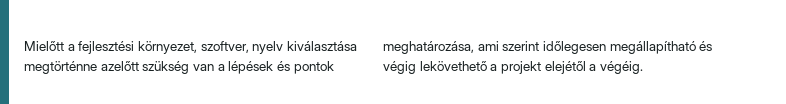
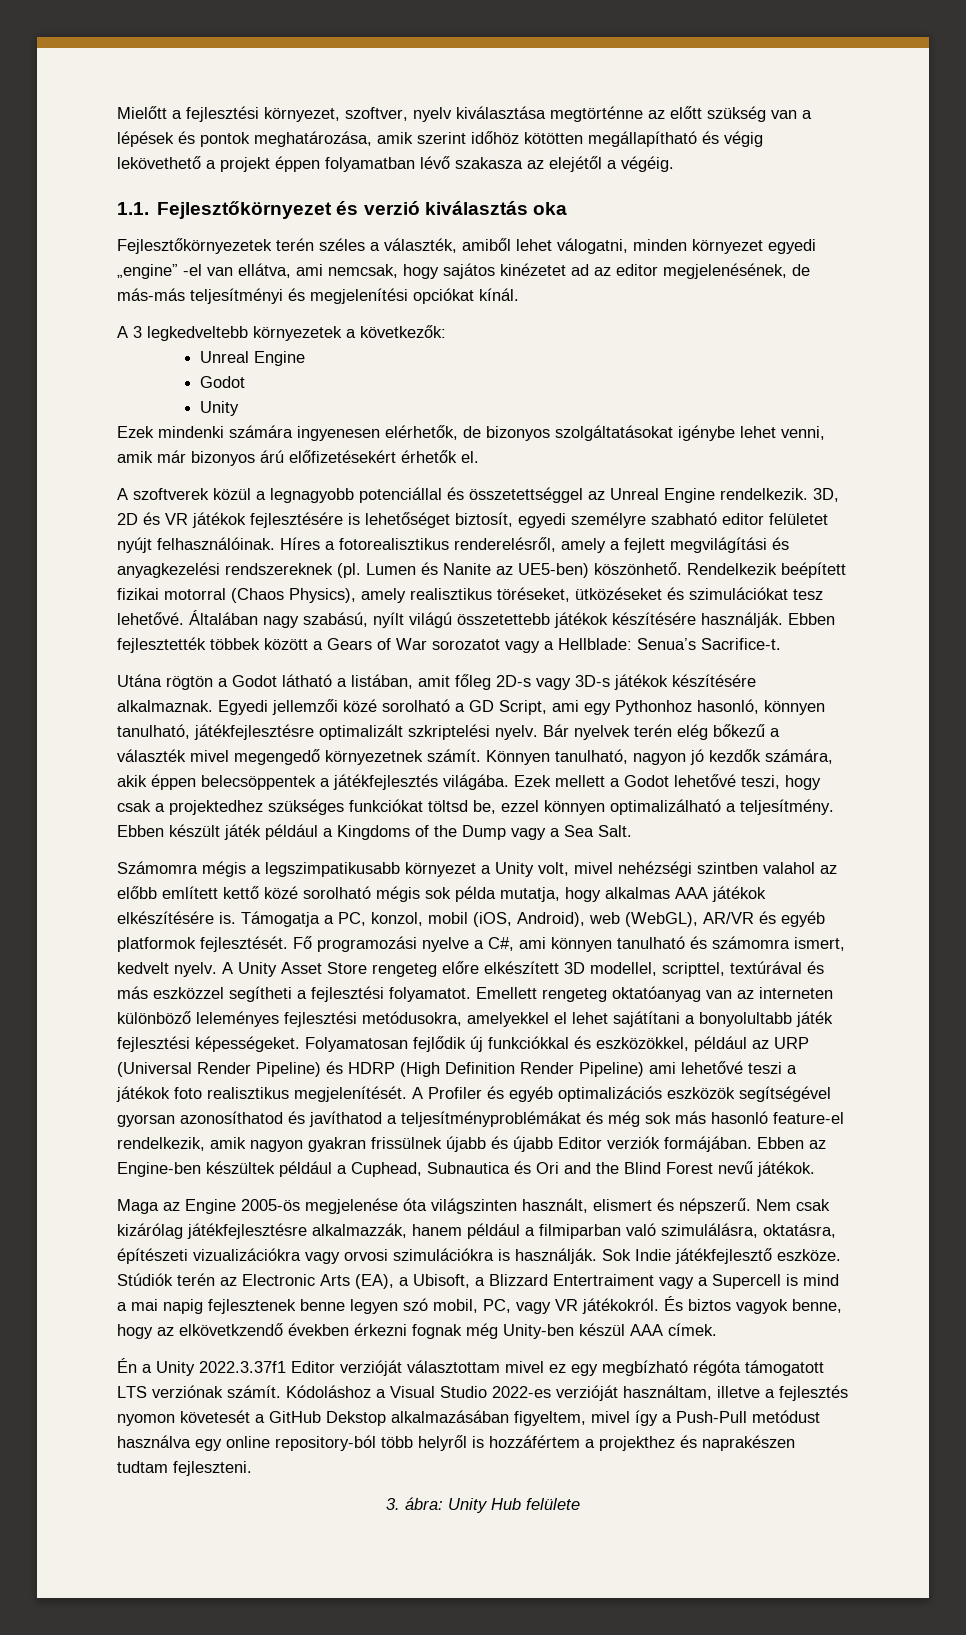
- Mielőtt a fejlesztési környezet, szoftver, nyelv kiválasztása megtörténne azelőtt szükség van a lépések és pontok meghatározása, ami szerint időlegesen megállapítható és végig lekövethető a projekt elejétől a végéig.
+ Mielőtt a fejlesztési környezet, szoftver, nyelv kiválasztása megtörténne az előtt szükség van a lépések és pontok meghatározása, amik szerint időhöz kötötten megállapítható és végig lekövethető a projekt éppen folyamatban lévő szakasza az elejétől a végéig.
+ 1.1. Fejlesztőkörnyezet és verzió kiválasztás oka
+ Fejlesztőkörnyezetek terén széles a választék, amiből lehet válogatni, minden környezet egyedi „engine” -el van ellátva, ami nemcsak, hogy sajátos kinézetet ad az editor megjelenésének, de más-más teljesítményi és megjelenítési opciókat kínál.
+ A 3 legkedveltebb környezetek a következők:
+ Unreal Engine
+ Godot
+ Unity
+ Ezek mindenki számára ingyenesen elérhetők, de bizonyos szolgáltatásokat igénybe lehet venni, amik már bizonyos árú előfizetésekért érhetők el.
+ A szoftverek közül a legnagyobb potenciállal és összetettséggel az Unreal Engine rendelkezik. 3D, 2D és VR játékok fejlesztésére is lehetőséget biztosít, egyedi személyre szabható editor felületet nyújt felhasználóinak. Híres a fotorealisztikus renderelésről, amely a fejlett megvilágítási és anyagkezelési rendszereknek (pl. Lumen és Nanite az UE5-ben) köszönhető. Rendelkezik beépített fizikai motorral (Chaos Physics), amely realisztikus töréseket, ütközéseket és szimulációkat tesz lehetővé. Általában nagy szabású, nyílt világú összetettebb játékok készítésére használják. Ebben fejlesztették többek között a Gears of War sorozatot vagy a Hellblade: Senua’s Sacrifice-t.
+ Utána rögtön a Godot látható a listában, amit főleg 2D-s vagy 3D-s játékok készítésére alkalmaznak. Egyedi jellemzői közé sorolható a GD Script, ami egy Pythonhoz hasonló, könnyen tanulható, játékfejlesztésre optimalizált szkriptelési nyelv. Bár nyelvek terén elég bőkezű a választék mivel megengedő környezetnek számít. Könnyen tanulható, nagyon jó kezdők számára, akik éppen belecsöppentek a játékfejlesztés világába. Ezek mellett a Godot lehetővé teszi, hogy csak a projektedhez szükséges funkciókat töltsd be, ezzel könnyen optimalizálható a teljesítmény. Ebben készült játék például a Kingdoms of the Dump vagy a Sea Salt.
+ Számomra mégis a legszimpatikusabb környezet a Unity volt, mivel nehézségi szintben valahol az előbb említett kettő közé sorolható mégis sok példa mutatja, hogy alkalmas AAA játékok elkészítésére is. Támogatja a PC, konzol, mobil (iOS, Android), web (WebGL), AR/VR és egyéb platformok fejlesztését. Fő programozási nyelve a C#, ami könnyen tanulható és számomra ismert, kedvelt nyelv. A Unity Asset Store rengeteg előre elkészített 3D modellel, scripttel, textúrával és más eszközzel segítheti a fejlesztési folyamatot. Emellett rengeteg oktatóanyag van az interneten különböző leleményes fejlesztési metódusokra, amelyekkel el lehet sajátítani a bonyolultabb játék fejlesztési képességeket. Folyamatosan fejlődik új funkciókkal és eszközökkel, például az URP (Universal Render Pipeline) és HDRP (High Definition Render Pipeline) ami lehetővé teszi a játékok foto realisztikus megjelenítését. A Profiler és egyéb optimalizációs eszközök segítségével gyorsan azonosíthatod és javíthatod a teljesítményproblémákat és még sok más hasonló feature-el rendelkezik, amik nagyon gyakran frissülnek újabb és újabb Editor verziók formájában. Ebben az Engine-ben készültek például a Cuphead, Subnautica és Ori and the Blind Forest nevű játékok.
+ Maga az Engine 2005-ös megjelenése óta világszinten használt, elismert és népszerű. Nem csak kizárólag játékfejlesztésre alkalmazzák, hanem például a filmiparban való szimulálásra, oktatásra, építészeti vizualizációkra vagy orvosi szimulációkra is használják. Sok Indie játékfejlesztő eszköze. Stúdiók terén az Electronic Arts (EA), a Ubisoft, a Blizzard Entertraiment vagy a Supercell is mind a mai napig fejlesztenek benne legyen szó mobil, PC, vagy VR játékokról. És biztos vagyok benne, hogy az elkövetkzendő években érkezni fognak még Unity-ben készül AAA címek.
+ Én a Unity 2022.3.37f1 Editor verzióját választottam mivel ez egy megbízható régóta támogatott LTS verziónak számít. Kódoláshoz a Visual Studio 2022-es verzióját használtam, illetve a fejlesztés nyomon követesét a GitHub Dekstop alkalmazásában figyeltem, mivel így a Push-Pull metódust használva egy online repository-ból több helyről is hozzáfértem a projekthez és naprakészen tudtam fejleszteni.
+ 3. ábra: Unity Hub felülete

